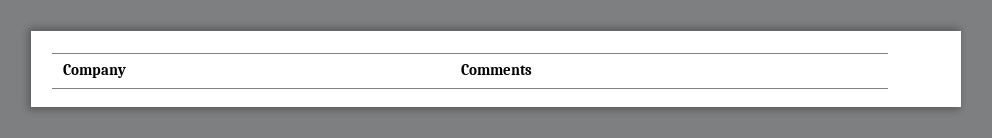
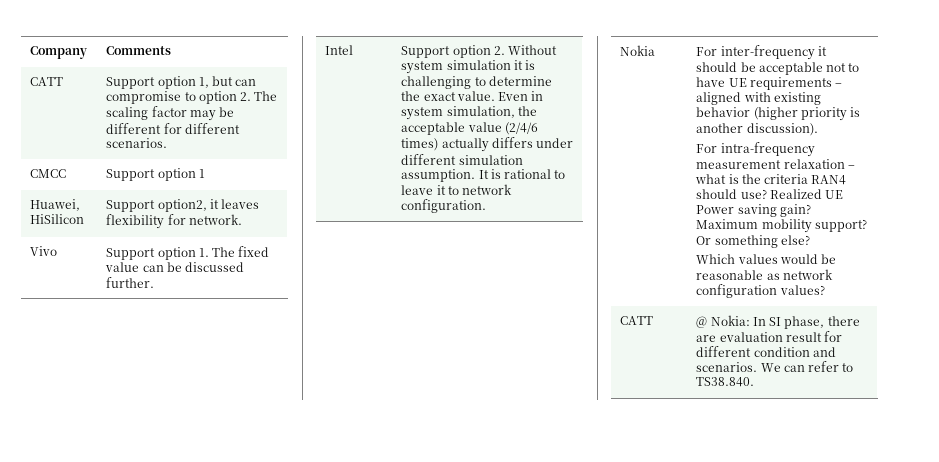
+ CATT | Support option 1, but can compromise to option 2. The scaling factor may be different for different scenarios.
+ CMCC | Support option 1
+ Huawei, HiSilicon | Support option2, it leaves flexibility for network.
+ Vivo | Support option 1. The fixed value can be discussed further.
+ Intel | Support option 2. Without system simulation it is challenging to determine the exact value. Even in system simulation, the acceptable value (2/4/6 times) actually differs under different simulation assumption. It is rational to leave it to network configuration.
+ Nokia | For inter-frequency it should be acceptable not to have UE requirements – aligned with existing behavior (higher priority is another discussion).
+ For intra-frequency measurement relaxation – what is the criteria RAN4 should use? Realized UE Power saving gain? Maximum mobility support? Or something else?
+ Which values would be reasonable as network configuration values?
+ CATT | @ Nokia: In SI phase, there are evaluation result for different condition and scenarios. We can refer to TS38.840.

